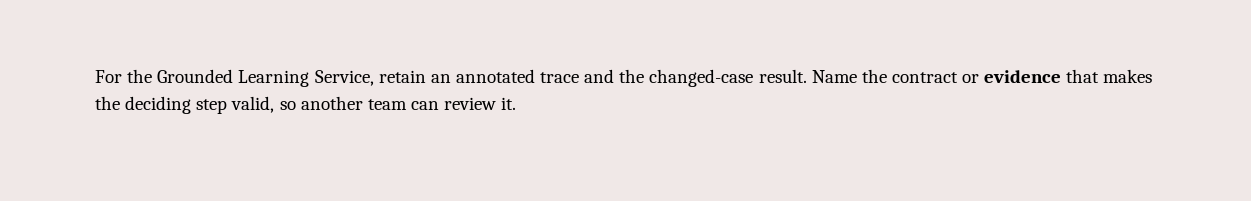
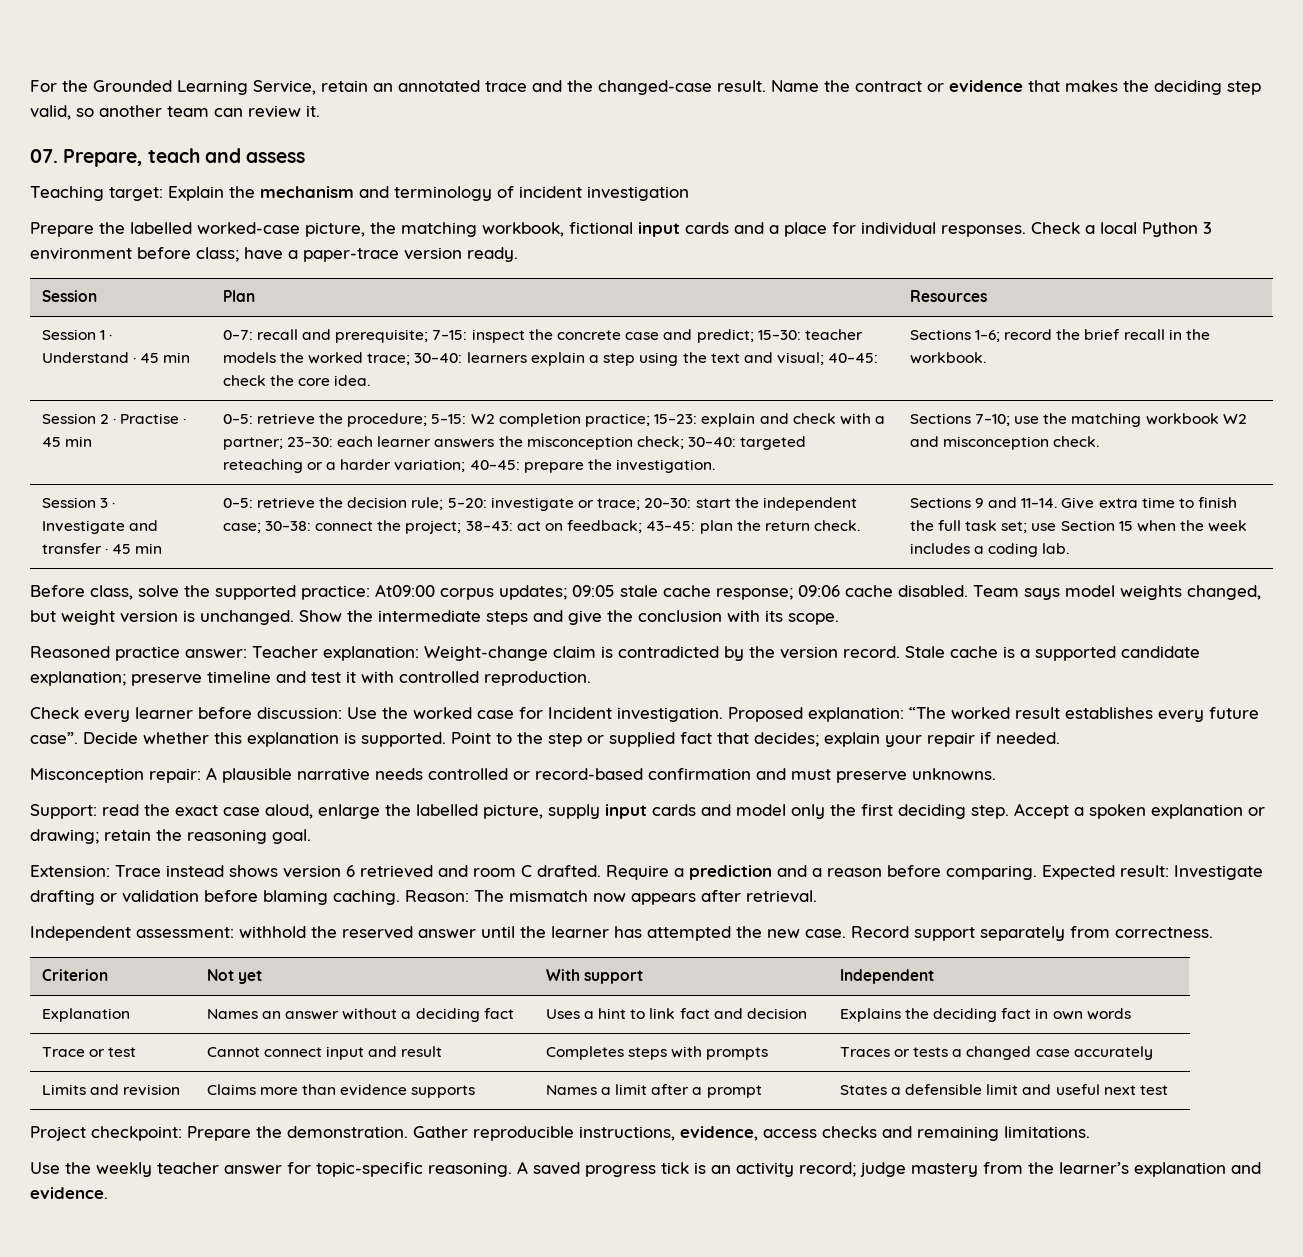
+ 07. Prepare, teach and assess
+ Teaching target: Explain the mechanism and terminology of incident investigation
+ Prepare the labelled worked-case picture, the matching workbook, fictional input cards and a place for individual responses. Check a local Python 3 environment before class; have a paper-trace version ready.
+ Session | Plan | Resources
+ Session 1 · Understand · 45 min | 0–7: recall and prerequisite; 7–15: inspect the concrete case and predict; 15–30: teacher models the worked trace; 30–40: learners explain a step using the text and visual; 40–45: check the core idea. | Sections 1–6; record the brief recall in the workbook.
+ Session 2 · Practise · 45 min | 0–5: retrieve the procedure; 5–15: W2 completion practice; 15–23: explain and check with a partner; 23–30: each learner answers the misconception check; 30–40: targeted reteaching or a harder variation; 40–45: prepare the investigation. | Sections 7–10; use the matching workbook W2 and misconception check.
+ Session 3 · Investigate and transfer · 45 min | 0–5: retrieve the decision rule; 5–20: investigate or trace; 20–30: start the independent case; 30–38: connect the project; 38–43: act on feedback; 43–45: plan the return check. | Sections 9 and 11–14. Give extra time to finish the full task set; use Section 15 when the week includes a coding lab.
+ Before class, solve the supported practice: At09:00 corpus updates; 09:05 stale cache response; 09:06 cache disabled. Team says model weights changed, but weight version is unchanged. Show the intermediate steps and give the conclusion with its scope.
+ Reasoned practice answer: Teacher explanation: Weight-change claim is contradicted by the version record. Stale cache is a supported candidate explanation; preserve timeline and test it with controlled reproduction.
+ Check every learner before discussion: Use the worked case for Incident investigation. Proposed explanation: “The worked result establishes every future case”. Decide whether this explanation is supported. Point to the step or supplied fact that decides; explain your repair if needed.
+ Misconception repair: A plausible narrative needs controlled or record-based confirmation and must preserve unknowns.
+ Support: read the exact case aloud, enlarge the labelled picture, supply input cards and model only the first deciding step. Accept a spoken explanation or drawing; retain the reasoning goal.
+ Extension: Trace instead shows version 6 retrieved and room C drafted. Require a prediction and a reason before comparing. Expected result: Investigate drafting or validation before blaming caching. Reason: The mismatch now appears after retrieval.
+ Independent assessment: withhold the reserved answer until the learner has attempted the new case. Record support separately from correctness.
+ Criterion | Not yet | With support | Independent
+ Explanation | Names an answer without a deciding fact | Uses a hint to link fact and decision | Explains the deciding fact in own words
+ Trace or test | Cannot connect input and result | Completes steps with prompts | Traces or tests a changed case accurately
+ Limits and revision | Claims more than evidence supports | Names a limit after a prompt | States a defensible limit and useful next test
+ Project checkpoint: Prepare the demonstration. Gather reproducible instructions, evidence, access checks and remaining limitations.
+ Use the weekly teacher answer for topic-specific reasoning. A saved progress tick is an activity record; judge mastery from the learner’s explanation and evidence.

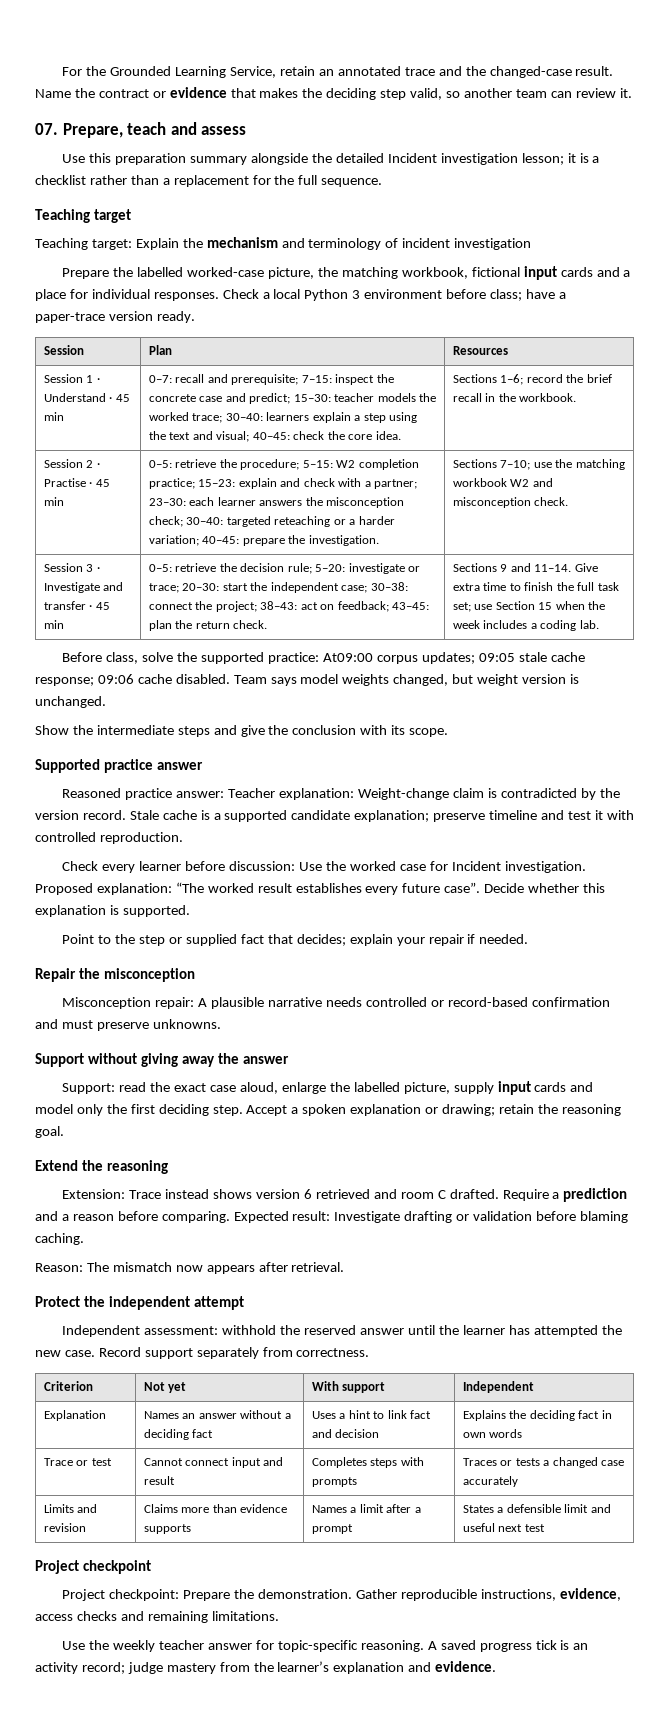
+ Use this preparation summary alongside the detailed Incident investigation lesson; it is a checklist rather than a replacement for the full sequence.
+ Teaching target
- Team says model weights changed, but weight version is unchanged. Show the intermediate steps and give the conclusion with its scope.
+ Team says model weights changed, but weight version is unchanged.
+ Show the intermediate steps and give the conclusion with its scope.
+ Supported practice answer
- Decide whether this explanation is supported. Point to the step or supplied fact that decides; explain your repair if needed.
+ Decide whether this explanation is supported.
+ Point to the step or supplied fact that decides; explain your repair if needed.
+ Repair the misconception
+ Support without giving away the answer
+ Extend the reasoning
- Expected result: Investigate drafting or validation before blaming caching. Reason: The mismatch now appears after retrieval.
+ Expected result: Investigate drafting or validation before blaming caching.
+ Reason: The mismatch now appears after retrieval.
+ Protect the independent attempt
+ Project checkpoint

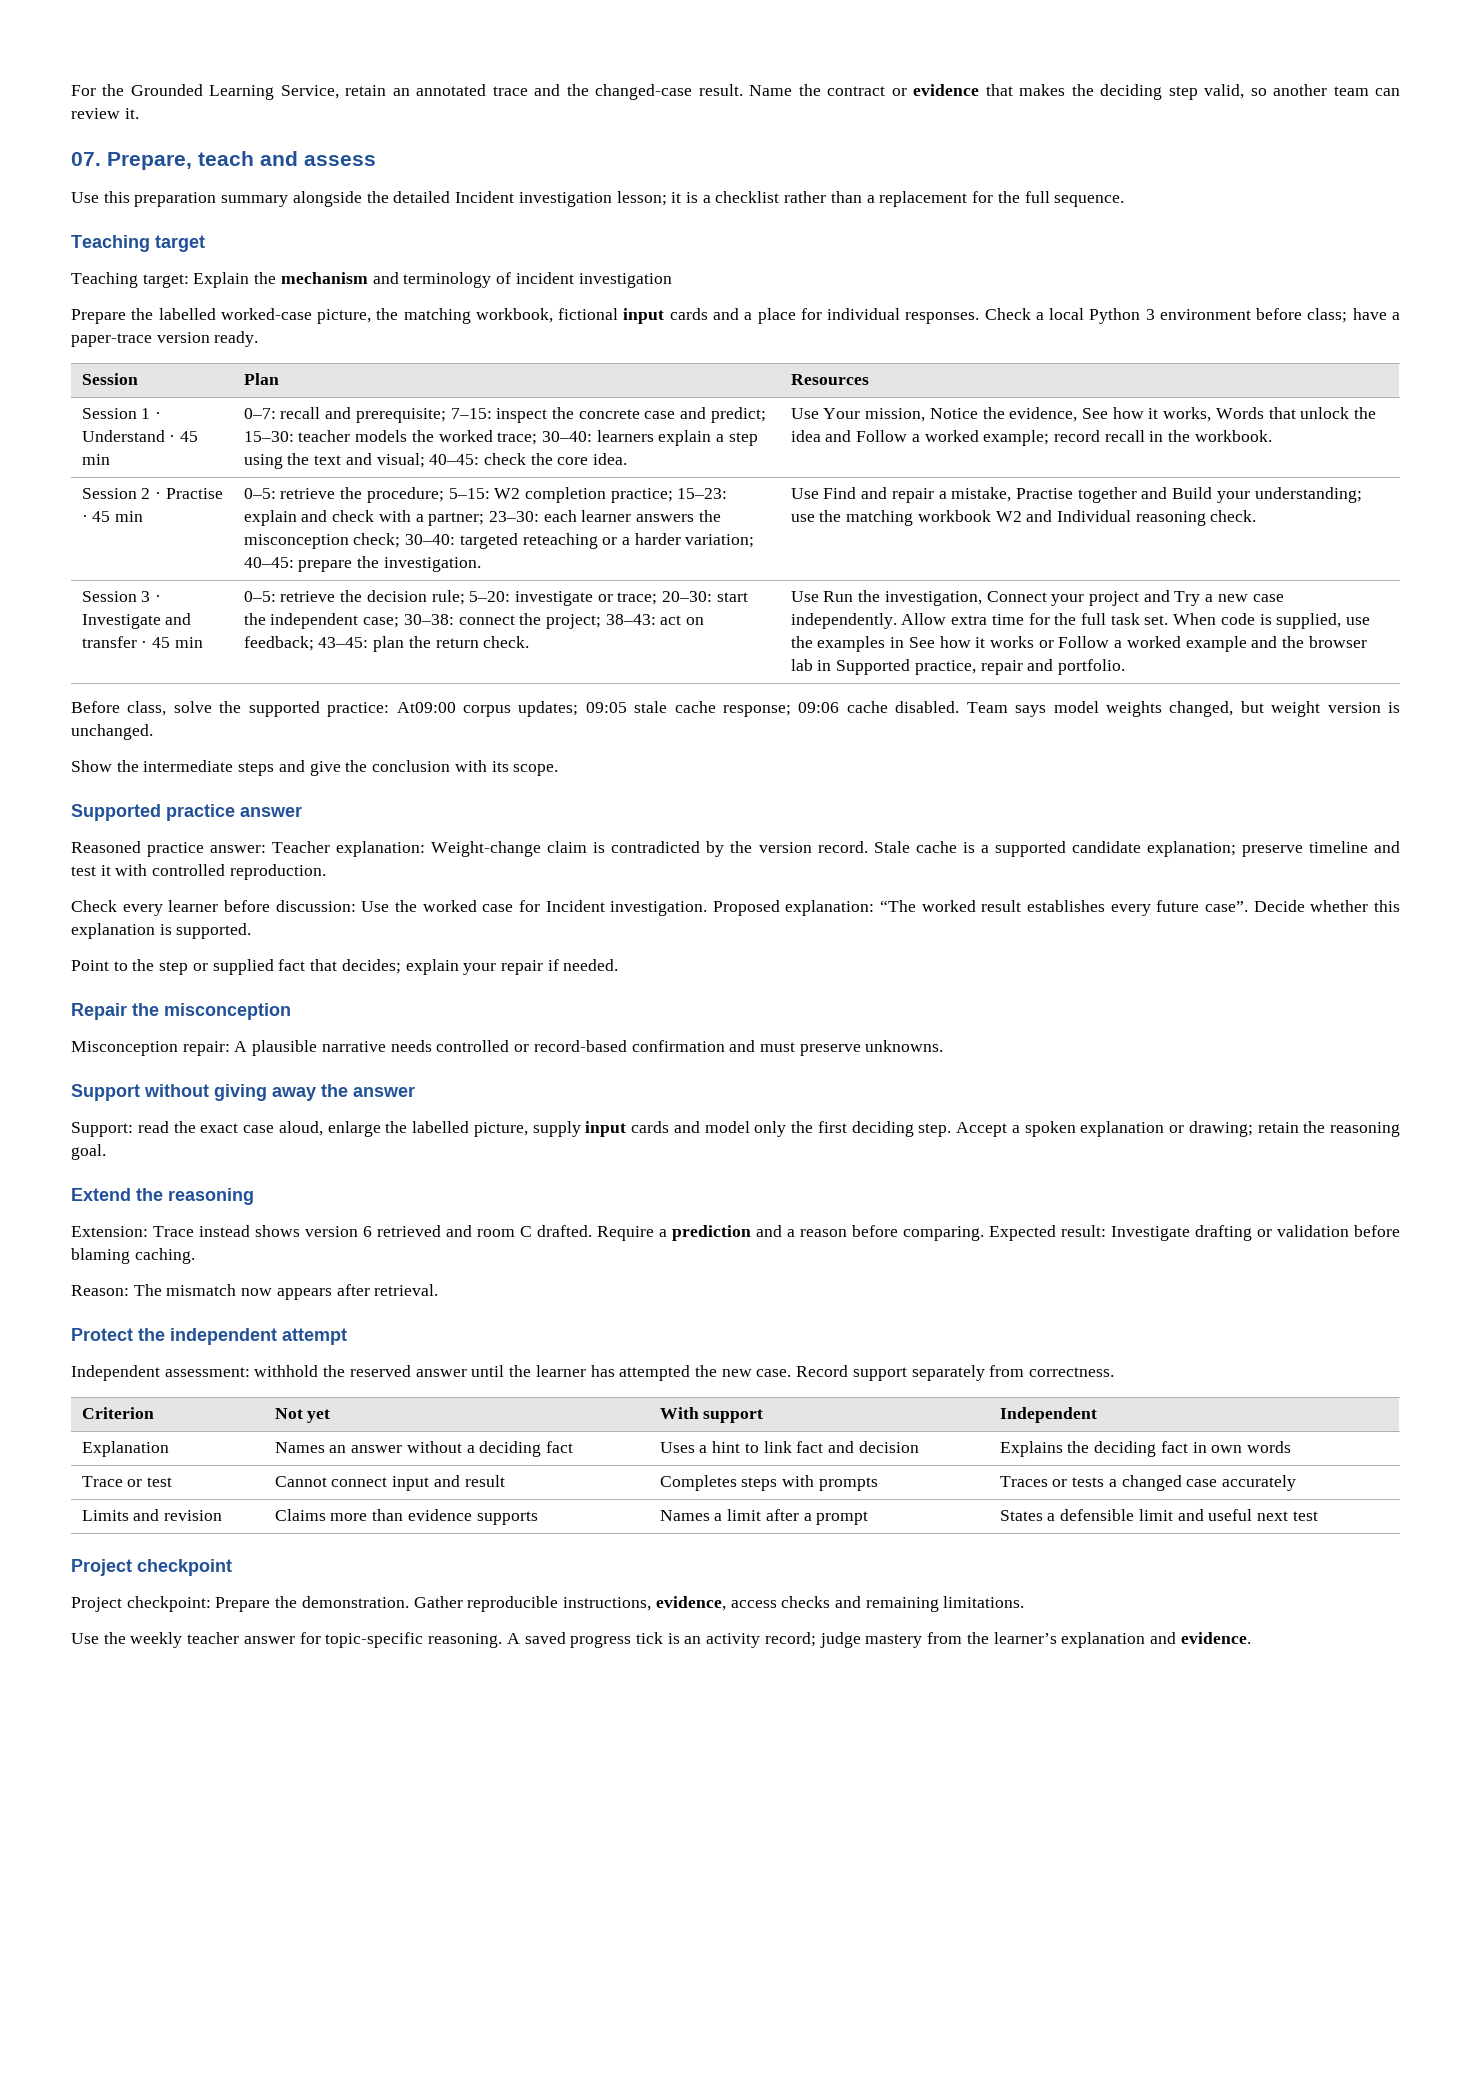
- Sections 1–6; record the brief recall in the workbook.
+ Use Your mission, Notice the evidence, See how it works, Words that unlock the idea and Follow a worked example; record recall in the workbook.
- Sections 7–10; use the matching workbook W2 and misconception check.
+ Use Find and repair a mistake, Practise together and Build your understanding; use the matching workbook W2 and Individual reasoning check.
- Sections 9 and 11–14. Give extra time to finish the full task set; use Section 15 when the week includes a coding lab.
+ Use Run the investigation, Connect your project and Try a new case independently. Allow extra time for the full task set. When code is supplied, use the examples in See how it works or Follow a worked example and the browser lab in Supported practice, repair and portfolio.

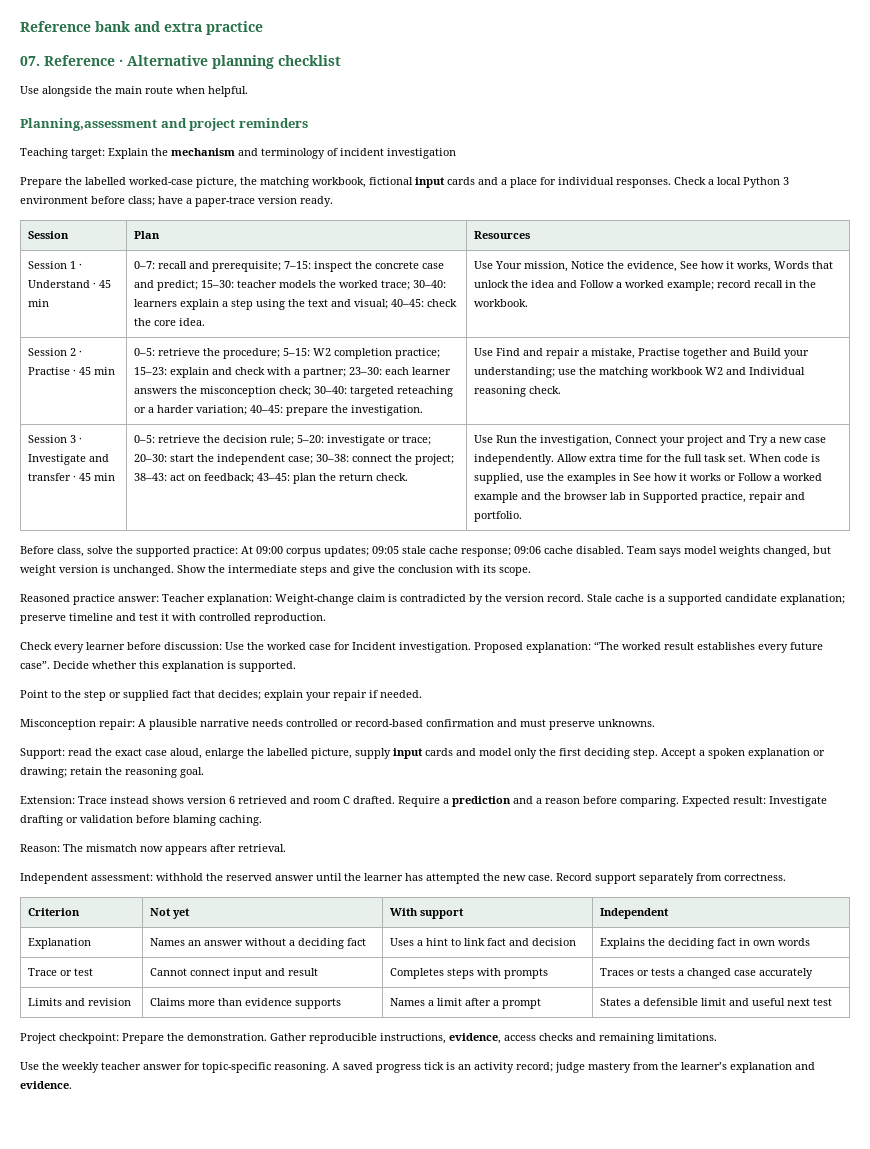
- For the Grounded Learning Service, retain an annotated trace and the changed-case result. Name the contract or evidence that makes the deciding step valid, so another team can review it.
- 07. Prepare, teach and assess
- Use this preparation summary alongside the detailed Incident investigation lesson; it is a checklist rather than a replacement for the full sequence.
- Teaching target
+ Reference bank and extra practice
+ 07. Reference · Alternative planning checklist
+ Use alongside the main route when helpful.
+ Planning,assessment and project reminders
- Before class, solve the supported practice: At09:00 corpus updates; 09:05 stale cache response; 09:06 cache disabled.
+ Before class, solve the supported practice: At 09:00 corpus updates; 09:05 stale cache response; 09:06 cache disabled.
- Team says model weights changed, but weight version is unchanged.
- Show the intermediate steps and give the conclusion with its scope.
+ Team says model weights changed, but weight version is unchanged. Show the intermediate steps and give the conclusion with its scope.
- Supported practice answer
- Repair the misconception
- Support without giving away the answer
- Extend the reasoning
- Protect the independent attempt
- Project checkpoint

